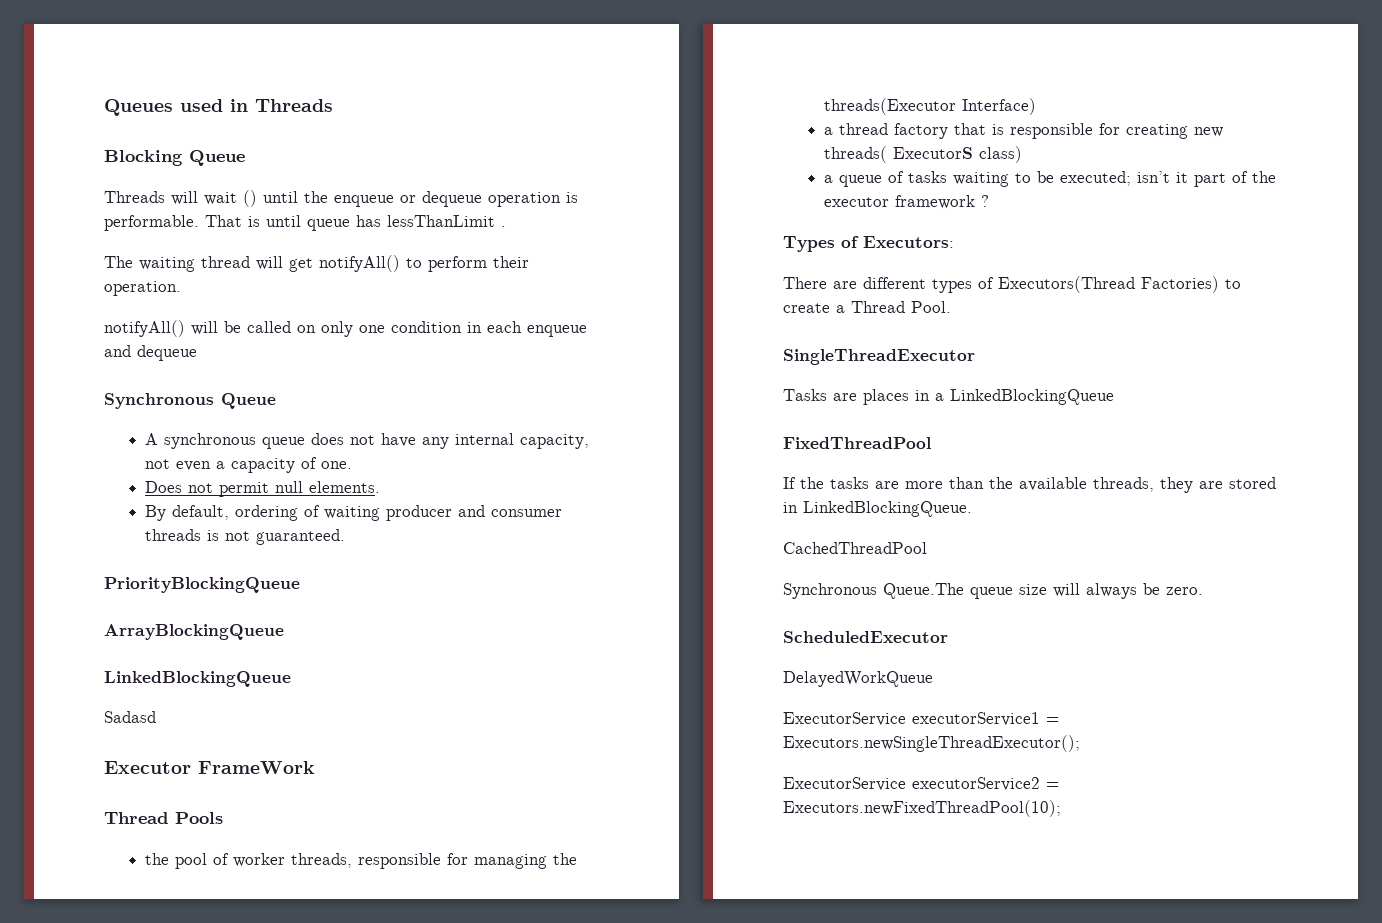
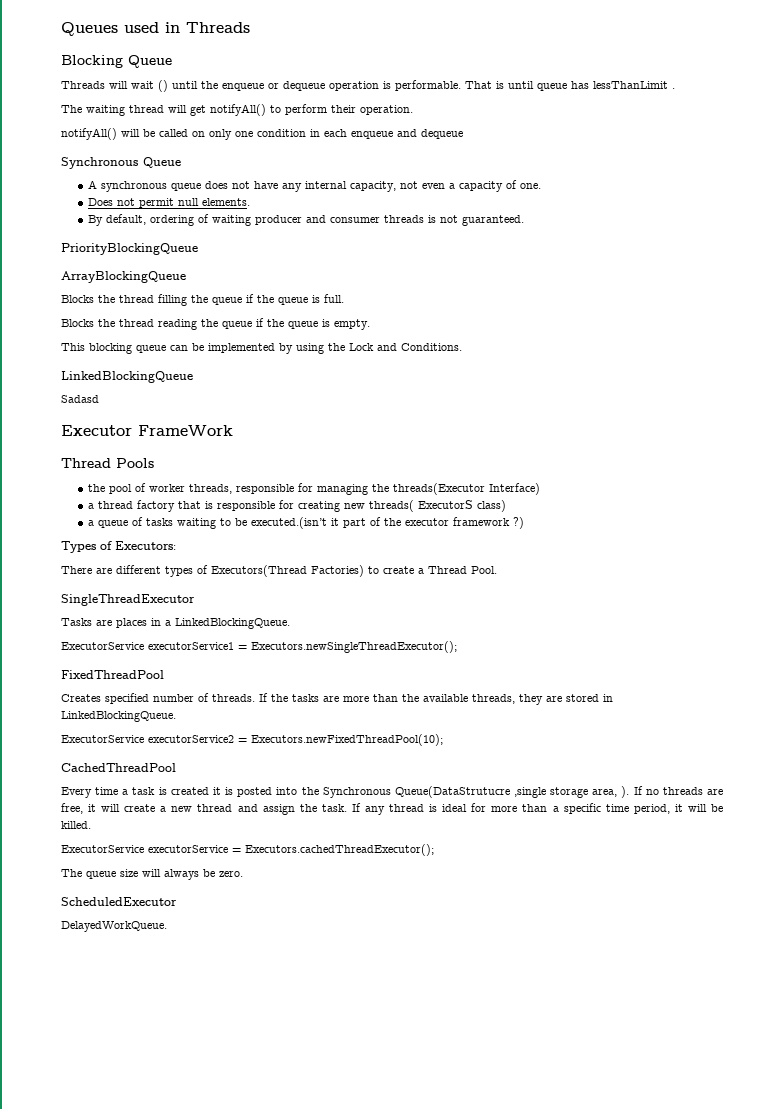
+ Blocks the thread filling the queue if the queue is full.
+ Blocks the thread reading the queue if the queue is empty.
+ This blocking queue can be implemented by using the Lock and Conditions.
- a queue of tasks waiting to be executed; isn’t it part of the executor framework ?
+ a queue of tasks waiting to be executed.(isn’t it part of the executor framework ?)
- Tasks are places in a LinkedBlockingQueue
+ Tasks are places in a LinkedBlockingQueue.
+ ExecutorService executorService1 = Executors.newSingleThreadExecutor();
  FixedThreadPool
- If the tasks are more than the available threads, they are stored in LinkedBlockingQueue.
+ Creates specified number of threads. If the tasks are more than the available threads, they are stored in LinkedBlockingQueue.
+ ExecutorService executorService2 = Executors.newFixedThreadPool(10);
  CachedThreadPool
- Synchronous Queue.The queue size will always be zero.
+ Every time a task is created it is posted into the Synchronous Queue(DataStrutucre ,single storage area, ). If no threads are free, it will create a new thread and assign the task. If any thread is ideal for more than a specific time period, it will be killed.
+ ExecutorService executorService = Executors.cachedThreadExecutor();
+ The queue size will always be zero.
- DelayedWorkQueue
- ExecutorService executorService1 = Executors.newSingleThreadExecutor();
- ExecutorService executorService2 = Executors.newFixedThreadPool(10);
+ DelayedWorkQueue.

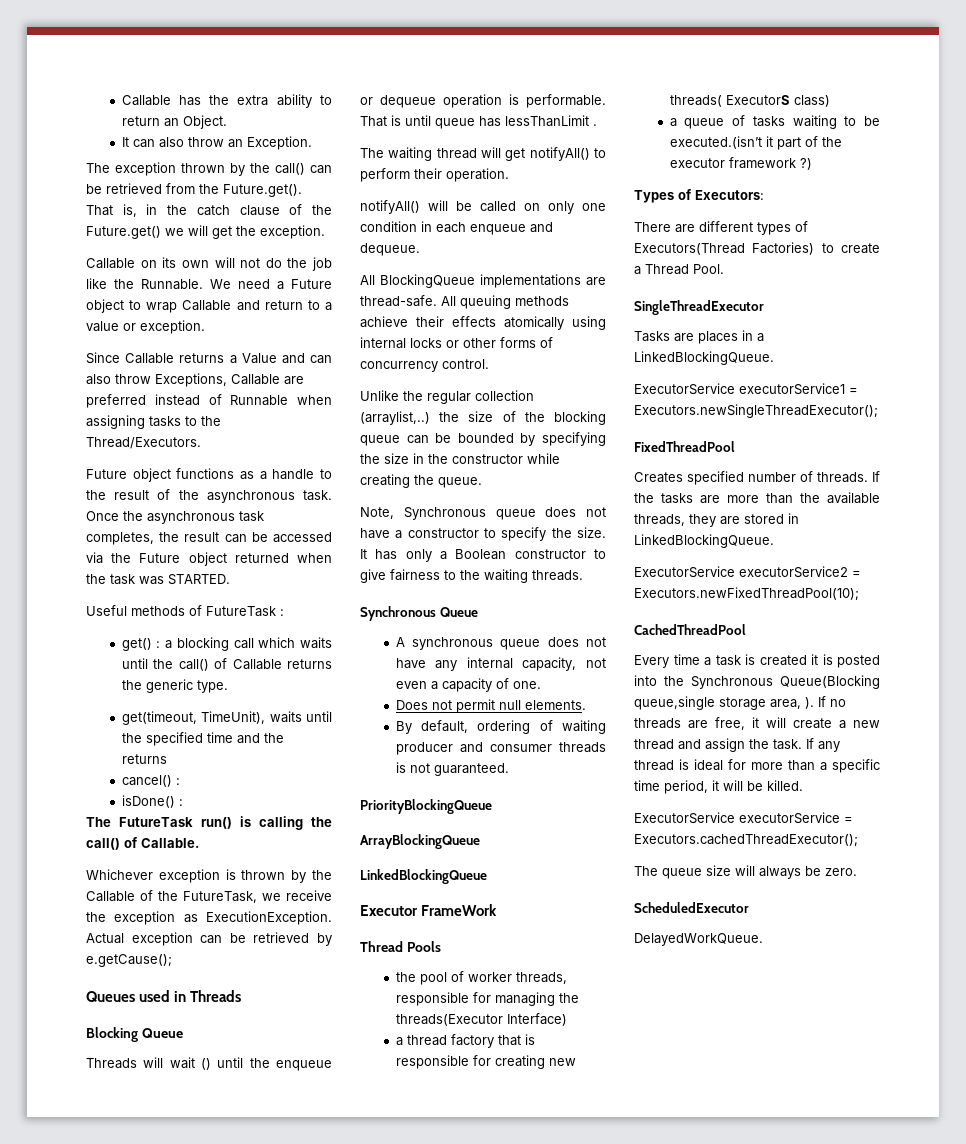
+ Callable has the extra ability to return an Object.
+ It can also throw an Exception.
+ The exception thrown by the call() can be retrieved from the Future.get(). That is, in the catch clause of the Future.get() we will get the exception.
+ Callable on its own will not do the job like the Runnable. We need a Future object to wrap Callable and return to a value or exception.
+ Since Callable returns a Value and can also throw Exceptions, Callable are preferred instead of Runnable when assigning tasks to the Thread/Executors.
+ Future object functions as a handle to the result of the asynchronous task. Once the asynchronous task completes, the result can be accessed via the Future object returned when the task was STARTED.
+ Useful methods of FutureTask :
+ get() : a blocking call which waits until the call() of Callable returns the generic type.
+ get(timeout, TimeUnit), waits until the specified time and the returns
+ cancel() :
+ isDone() :
+ The FutureTask run() is calling the call() of Callable.
+ Whichever exception is thrown by the Callable of the FutureTask, we receive the exception as ExecutionException. Actual exception can be retrieved by e.getCause();
- notifyAll() will be called on only one condition in each enqueue and dequeue
+ notifyAll() will be called on only one condition in each enqueue and dequeue.
+ All BlockingQueue implementations are thread-safe. All queuing methods achieve their effects atomically using internal locks or other forms of concurrency control.
+ Unlike the regular collection (arraylist,..) the size of the blocking queue can be bounded by specifying the size in the constructor while creating the queue.
+ Note, Synchronous queue does not have a constructor to specify the size. It has only a Boolean constructor to give fairness to the waiting threads.
- Blocks the thread filling the queue if the queue is full.
- Blocks the thread reading the queue if the queue is empty.
- This blocking queue can be implemented by using the Lock and Conditions.
- Sadasd
- Every time a task is created it is posted into the Synchronous Queue(DataStrutucre ,single storage area, ).
+ Every time a task is created it is posted into the Synchronous Queue(Blocking queue,single storage area, ).

